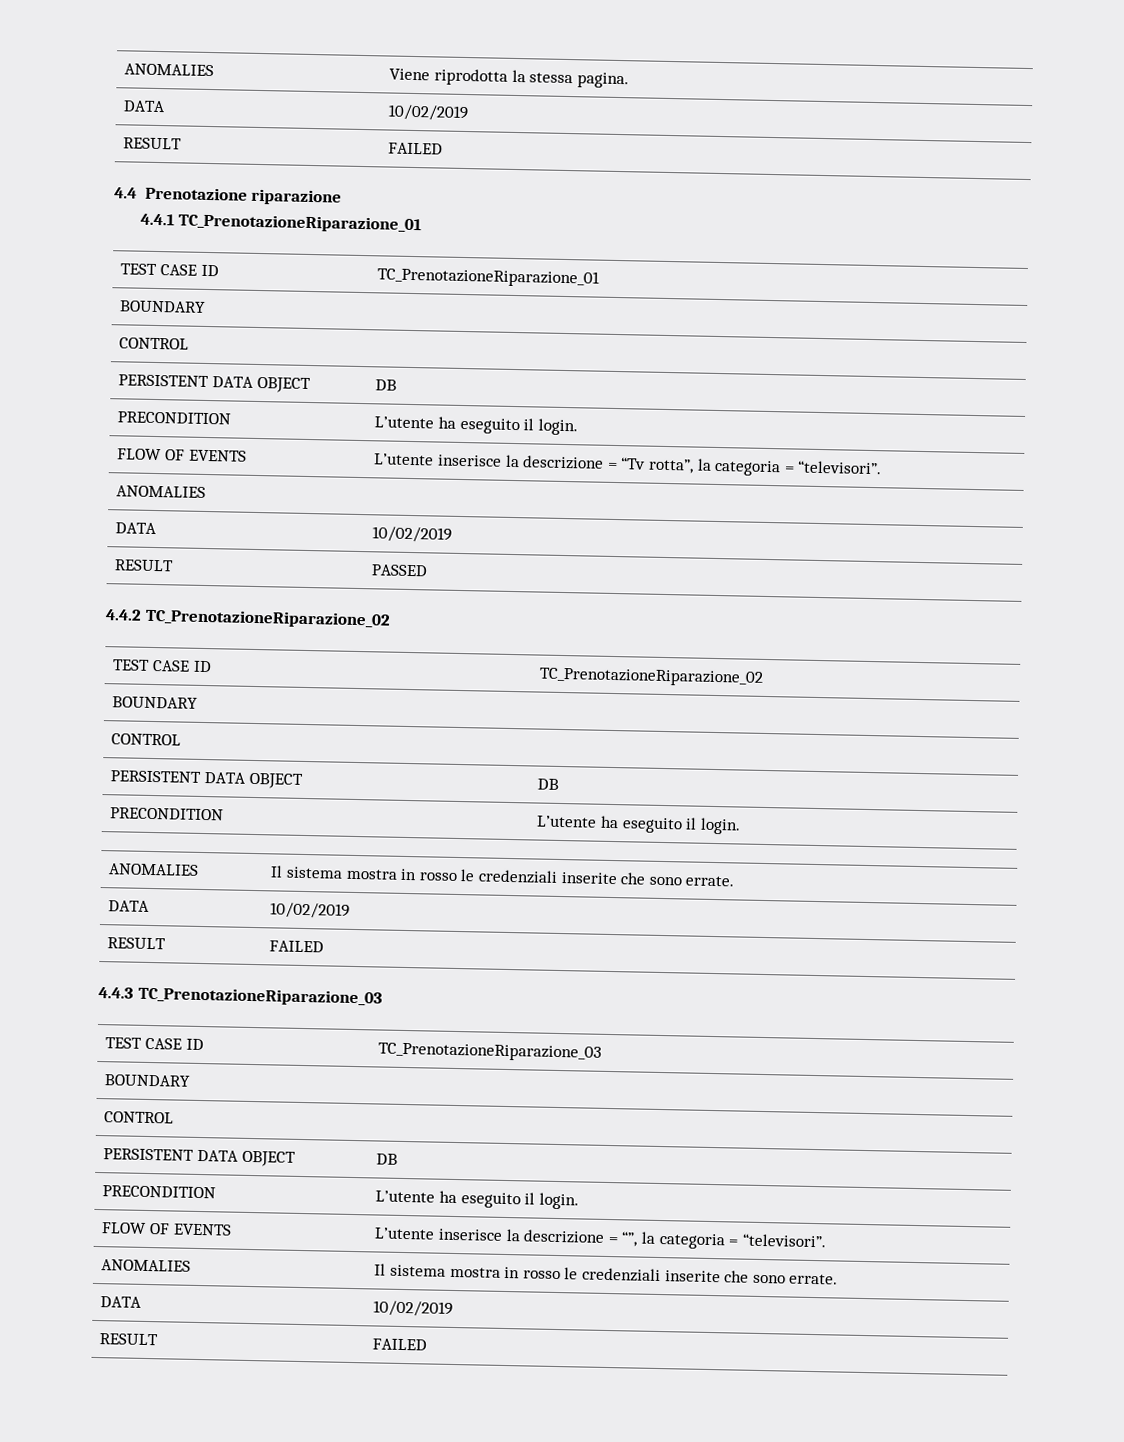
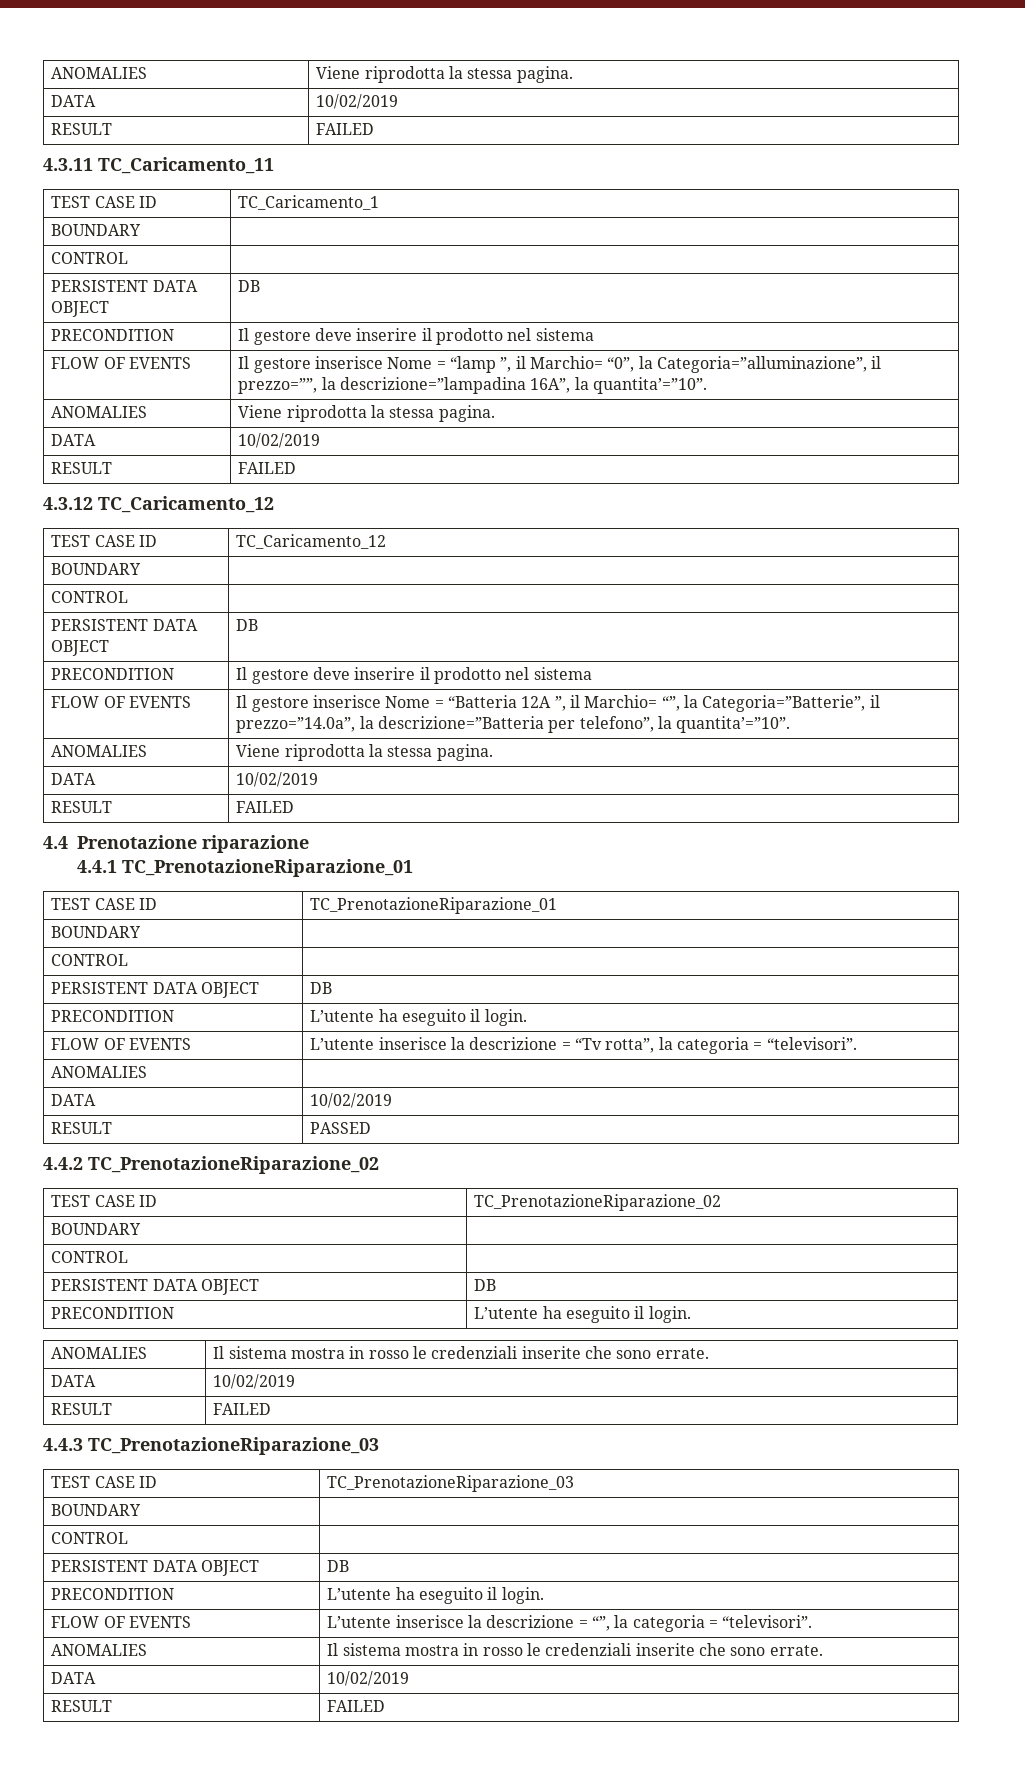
+ 4.3.11 TC_Caricamento_11
+ TEST CASE ID | TC_Caricamento_1
+ BOUNDARY |
+ CONTROL |
+ PERSISTENT DATA OBJECT | DB
+ PRECONDITION | Il gestore deve inserire il prodotto nel sistema
+ FLOW OF EVENTS | Il gestore inserisce Nome = “lamp ”, il Marchio= “0”, la Categoria=”alluminazione”, il prezzo=””, la descrizione=”lampadina 16A”, la quantita’=”10”.
+ ANOMALIES | Viene riprodotta la stessa pagina.
+ DATA | 10/02/2019
+ RESULT | FAILED
+ 4.3.12 TC_Caricamento_12
+ TEST CASE ID | TC_Caricamento_12
+ BOUNDARY |
+ CONTROL |
+ PERSISTENT DATA OBJECT | DB
+ PRECONDITION | Il gestore deve inserire il prodotto nel sistema
+ FLOW OF EVENTS | Il gestore inserisce Nome = “Batteria 12A ”, il Marchio= “”, la Categoria=”Batterie”, il prezzo=”14.0a”, la descrizione=”Batteria per telefono”, la quantita’=”10”.
+ ANOMALIES | Viene riprodotta la stessa pagina.
+ DATA | 10/02/2019
+ RESULT | FAILED

